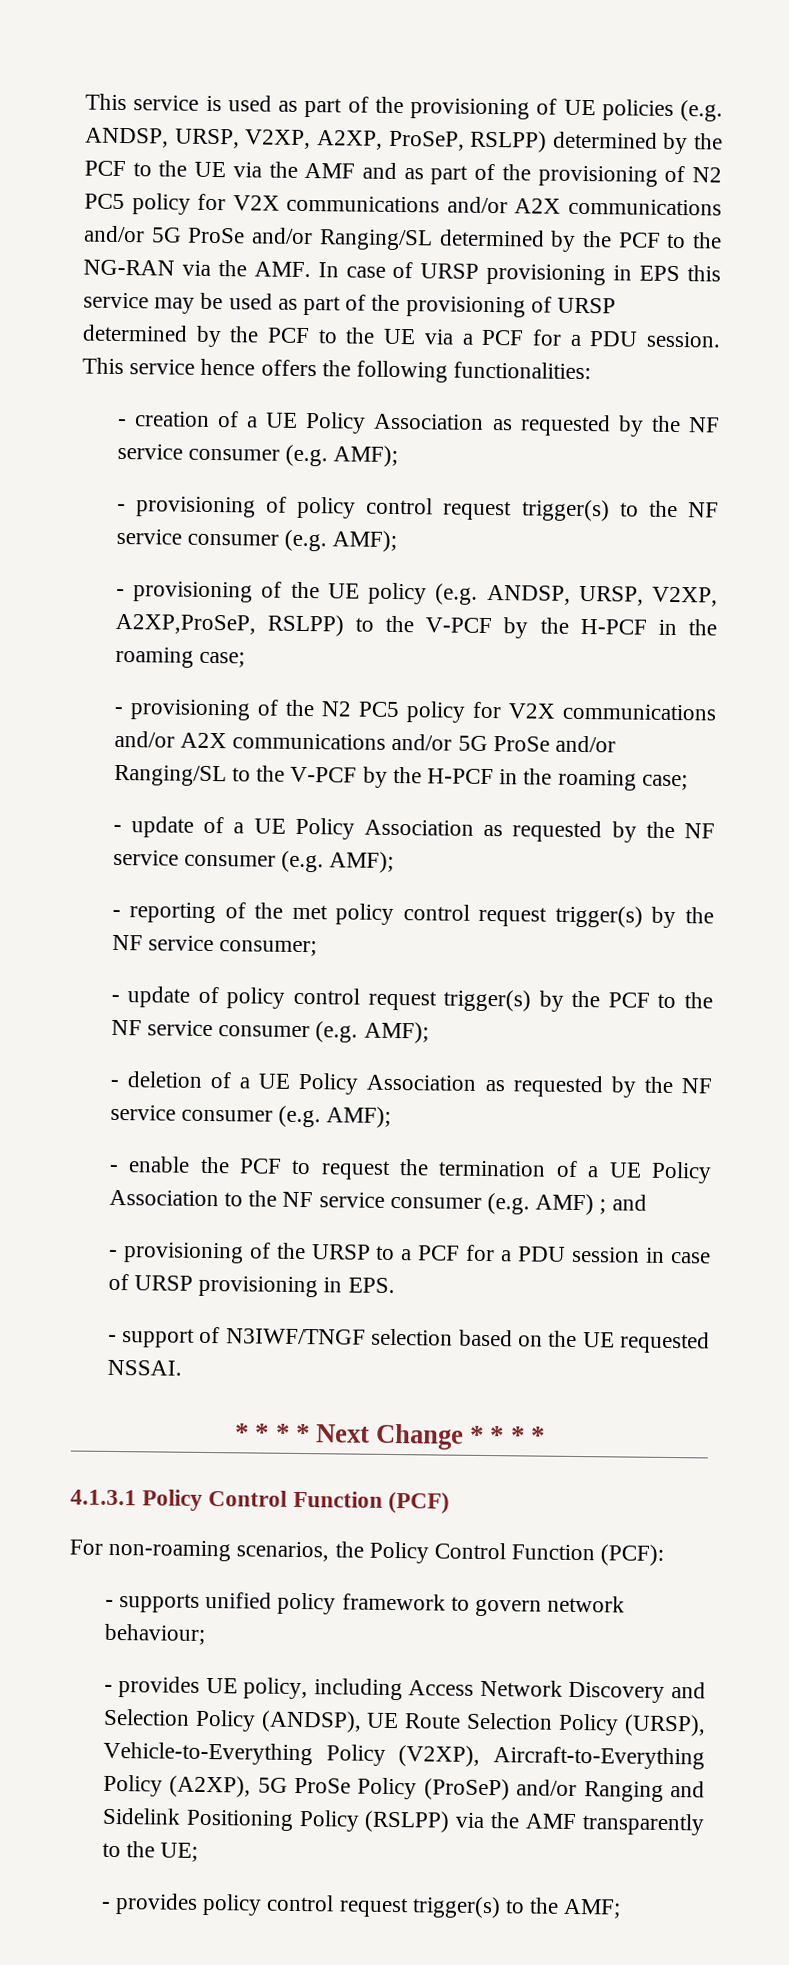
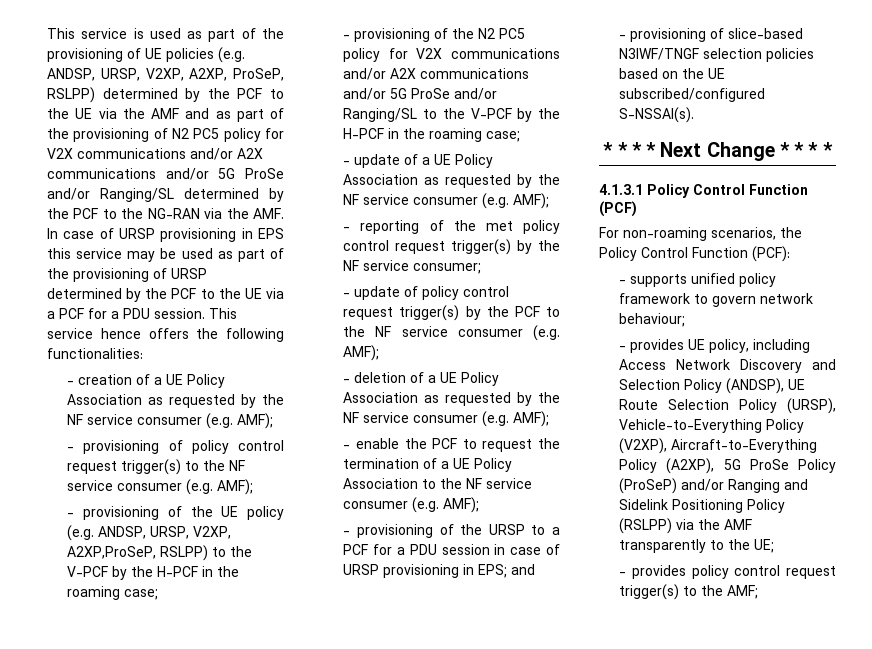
- - enable the PCF to request the termination of a UE Policy Association to the NF service consumer (e.g. AMF) ; and
+ - enable the PCF to request the termination of a UE Policy Association to the NF service consumer (e.g. AMF);
- - provisioning of the URSP to a PCF for a PDU session in case of URSP provisioning in EPS.
- - support of N3IWF/TNGF selection based on the UE requested NSSAI.
+ - provisioning of the URSP to a PCF for a PDU session in case of URSP provisioning in EPS; and
+ - provisioning of slice-based N3IWF/TNGF selection policies based on the UE subscribed/configured S-NSSAI(s).

